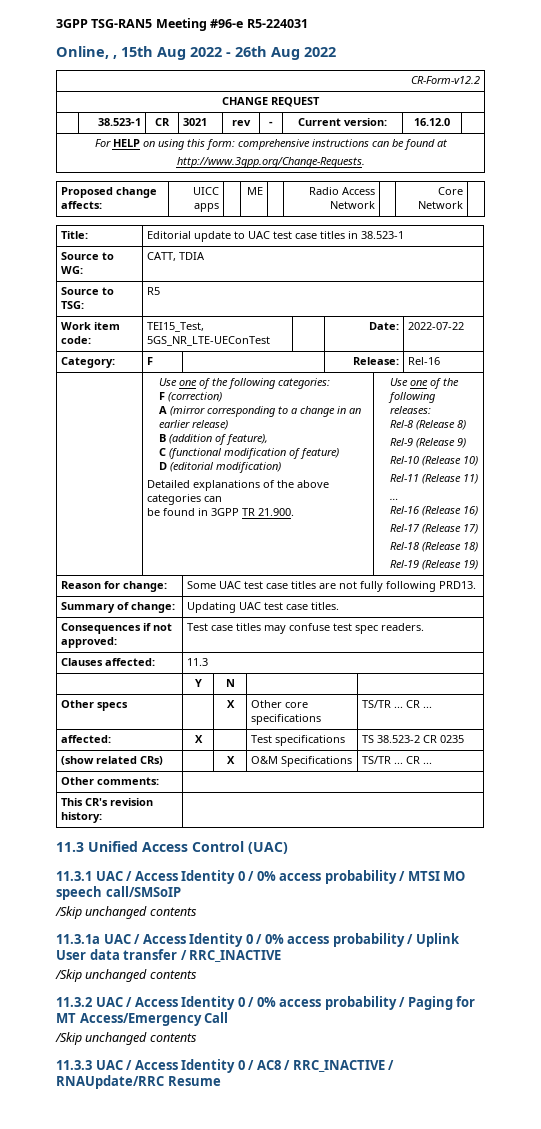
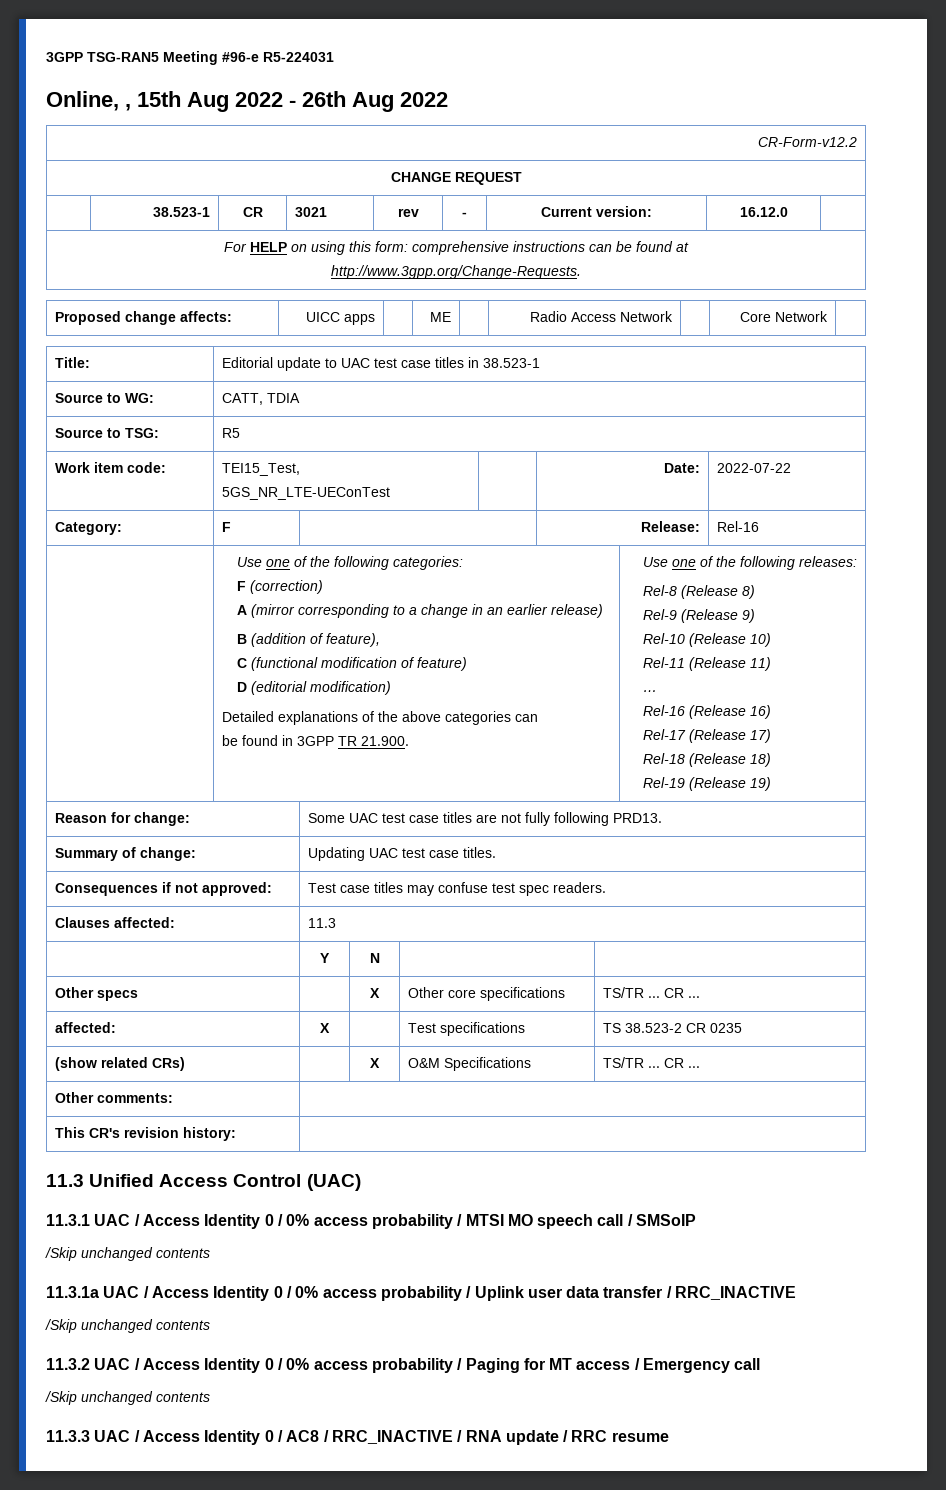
- 11.3.1 UAC / Access Identity 0 / 0% access probability / MTSI MO speech call/SMSoIP
+ 11.3.1 UAC / Access Identity 0 / 0% access probability / MTSI MO speech call / SMSoIP
- 11.3.1a UAC / Access Identity 0 / 0% access probability / Uplink User data transfer / RRC_INACTIVE
+ 11.3.1a UAC / Access Identity 0 / 0% access probability / Uplink user data transfer / RRC_INACTIVE
- 11.3.2 UAC / Access Identity 0 / 0% access probability / Paging for MT Access/Emergency Call
+ 11.3.2 UAC / Access Identity 0 / 0% access probability / Paging for MT access / Emergency call
- 11.3.3 UAC / Access Identity 0 / AC8 / RRC_INACTIVE / RNAUpdate/RRC Resume
+ 11.3.3 UAC / Access Identity 0 / AC8 / RRC_INACTIVE / RNA update / RRC resume

